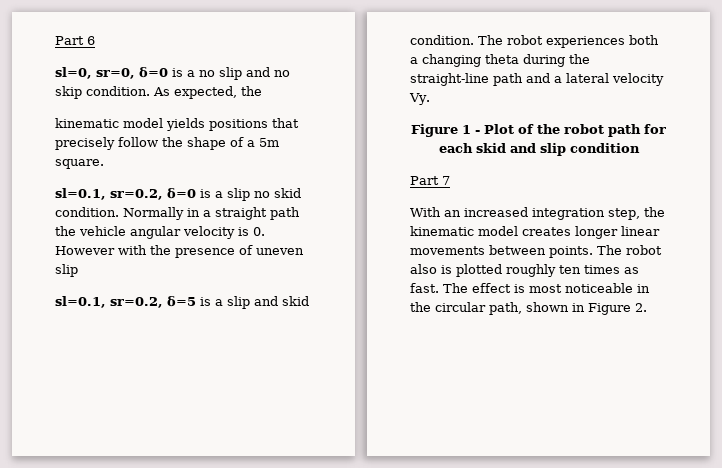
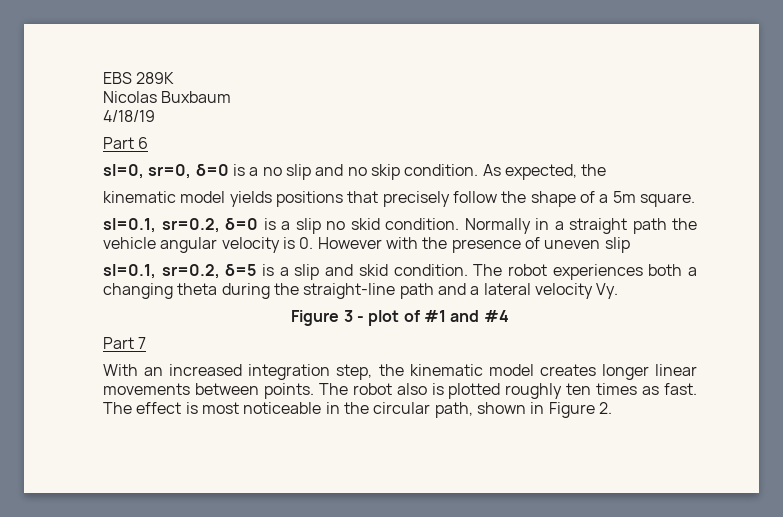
+ EBS 289K
+ Nicolas Buxbaum
+ 4/18/19
- Figure 1 - Plot of the robot path for each skid and slip condition
+ Figure 3 - plot of #1 and #4

